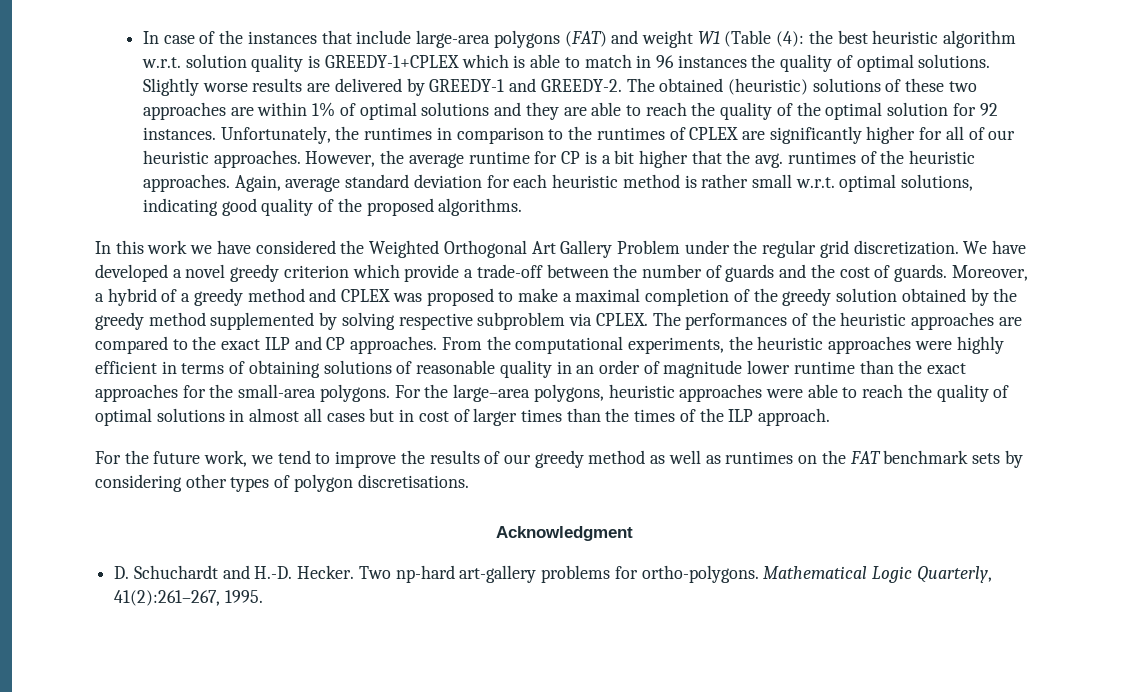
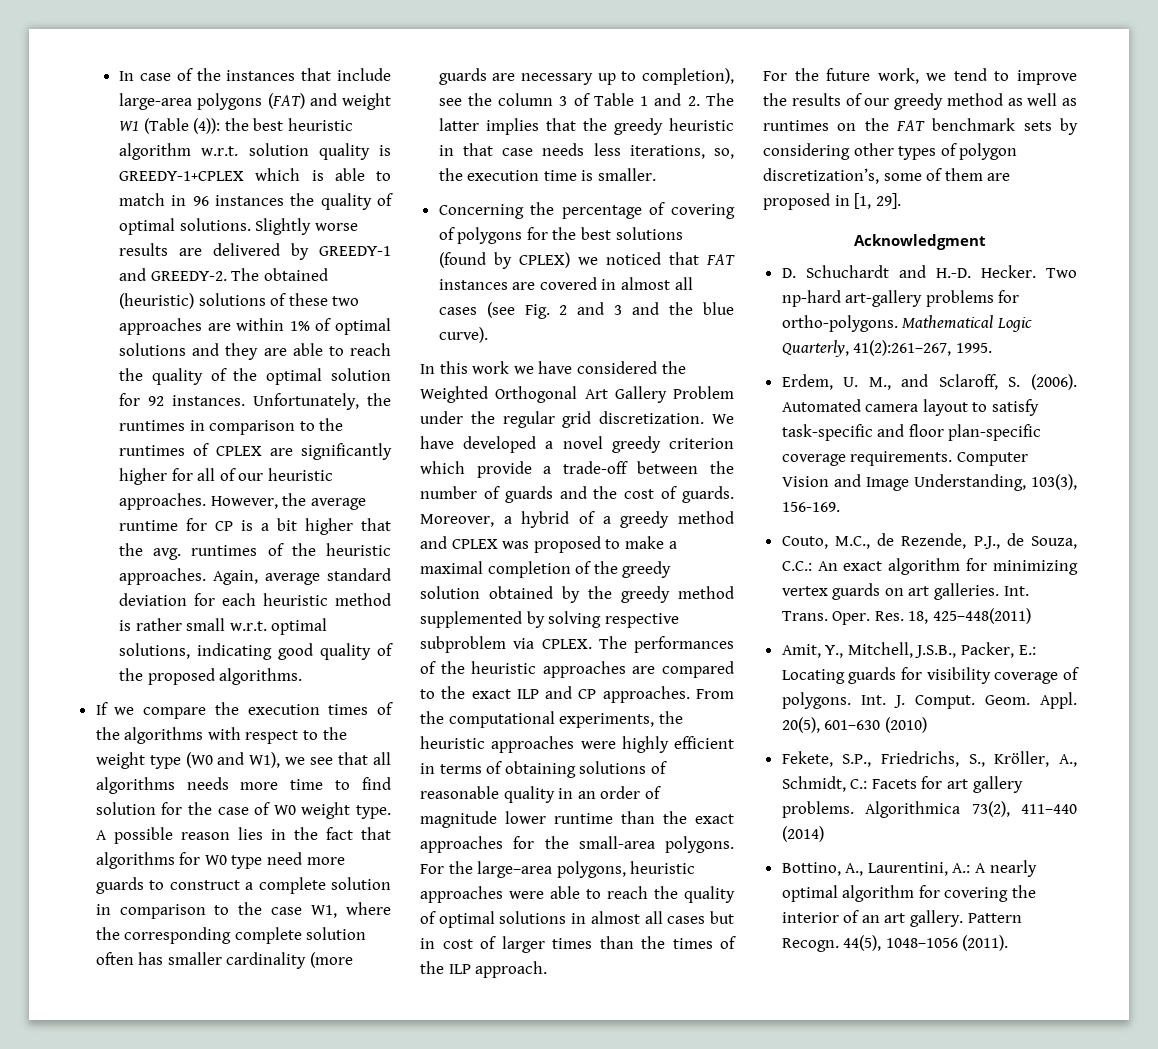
- In case of the instances that include large-area polygons (FAT) and weight W1 (Table (4): the best heuristic algorithm w.r.t. solution quality is GREEDY-1+CPLEX which is able to match in 96 instances the quality of optimal solutions.
+ In case of the instances that include large-area polygons (FAT) and weight W1 (Table (4)): the best heuristic algorithm w.r.t. solution quality is GREEDY-1+CPLEX which is able to match in 96 instances the quality of optimal solutions.
+ If we compare the execution times of the algorithms with respect to the weight type (W0 and W1), we see that all algorithms needs more time to find solution for the case of W0 weight type. A possible reason lies in the fact that algorithms for W0 type need more guards to construct a complete solution in comparison to the case W1, where the corresponding complete solution often has smaller cardinality (more guards are necessary up to completion), see the column 3 of Table 1 and 2. The latter implies that the greedy heuristic in that case needs less iterations, so, the execution time is smaller.
+ Concerning the percentage of covering of polygons for the best solutions (found by CPLEX) we noticed that FAT instances are covered in almost all cases (see Fig. 2 and 3 and the blue curve).
- For the future work, we tend to improve the results of our greedy method as well as runtimes on the FAT benchmark sets by considering other types of polygon discretisations.
+ For the future work, we tend to improve the results of our greedy method as well as runtimes on the FAT benchmark sets by considering other types of polygon discretization’s, some of them are proposed in [1, 29].
+ Erdem, U. M., and Sclaroff, S. (2006). Automated camera layout to satisfy task-specific and floor plan-specific coverage requirements. Computer Vision and Image Understanding, 103(3), 156-169.
+ Couto, M.C., de Rezende, P.J., de Souza, C.C.: An exact algorithm for minimizing vertex guards on art galleries. Int. Trans. Oper. Res. 18, 425–448(2011)
+ Amit, Y., Mitchell, J.S.B., Packer, E.: Locating guards for visibility coverage of polygons. Int. J. Comput. Geom. Appl. 20(5), 601–630 (2010)
+ Fekete, S.P., Friedrichs, S., Kröller, A., Schmidt, C.: Facets for art gallery problems. Algorithmica 73(2), 411–440 (2014)
+ Bottino, A., Laurentini, A.: A nearly optimal algorithm for covering the interior of an art gallery. Pattern Recogn. 44(5), 1048–1056 (2011).

